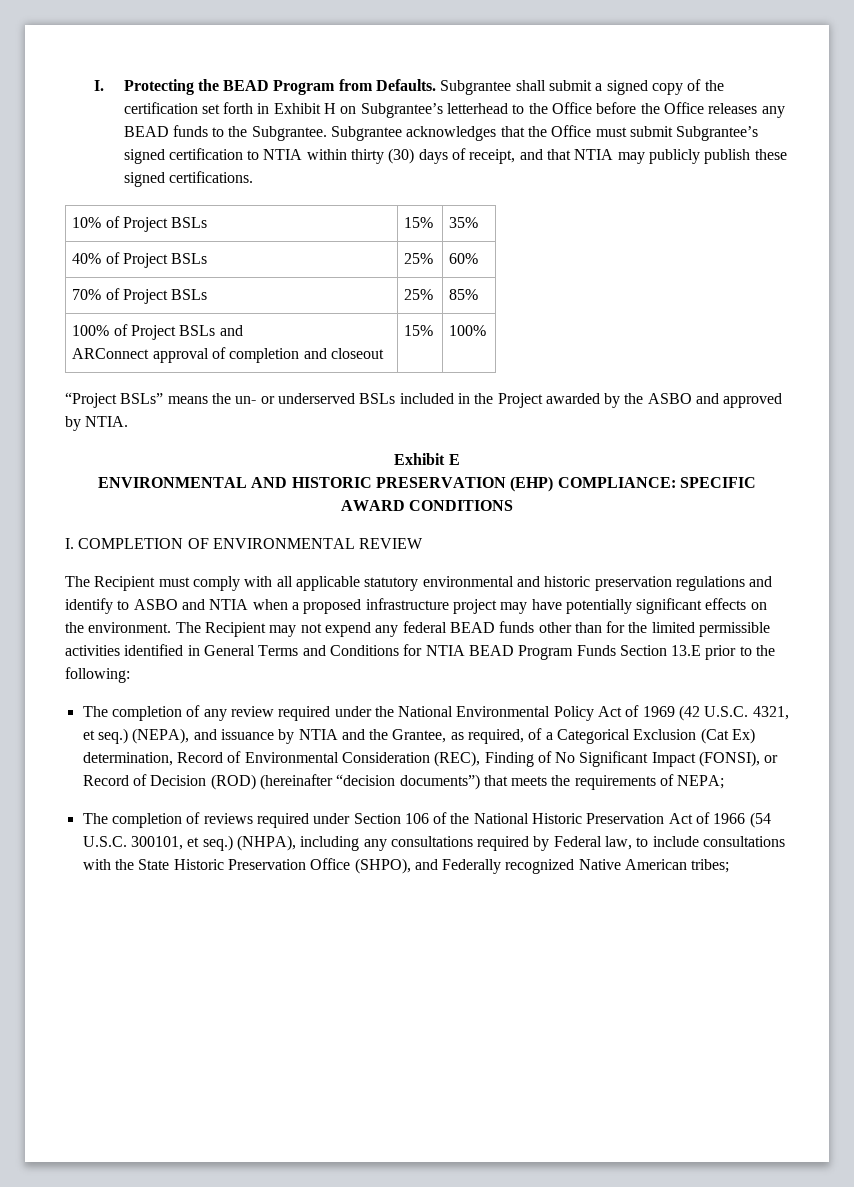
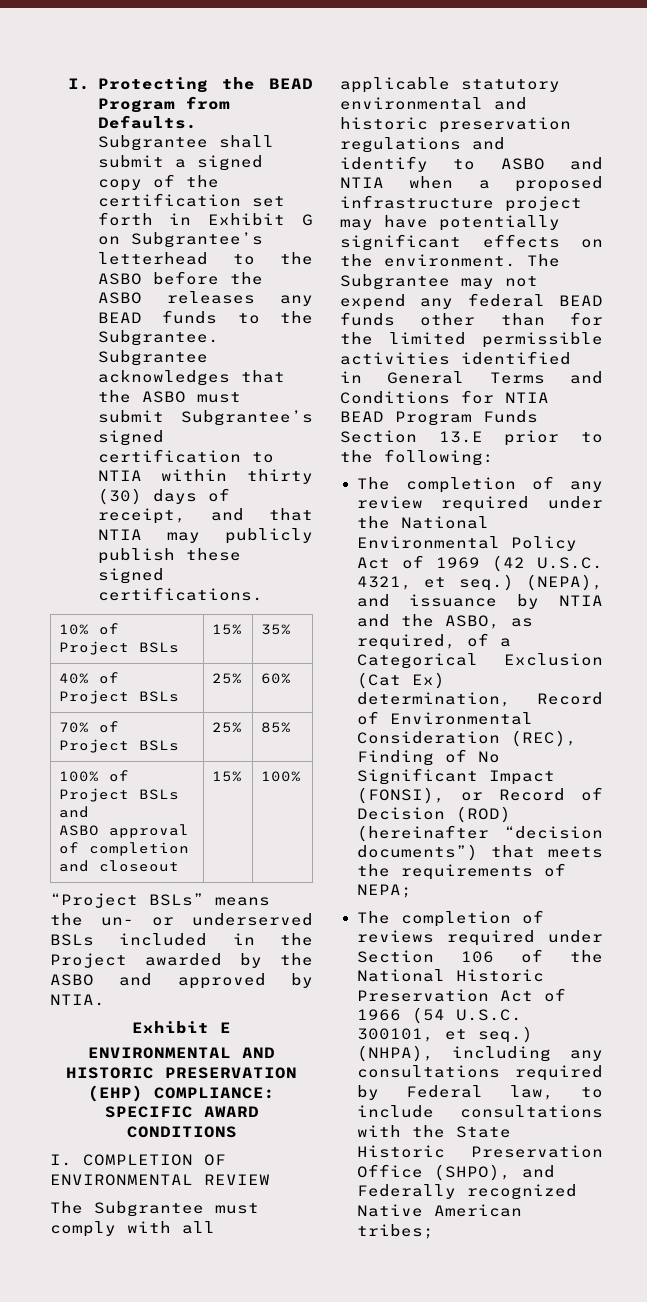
- Subgrantee shall submit a signed copy of the certification set forth in Exhibit H on Subgrantee’s letterhead to the Office before the Office releases any BEAD funds to the Subgrantee.
+ Subgrantee shall submit a signed copy of the certification set forth in Exhibit G on Subgrantee’s letterhead to the ASBO before the ASBO releases any BEAD funds to the Subgrantee.
- Subgrantee acknowledges that the Office must submit Subgrantee’s signed certification to NTIA within thirty (30) days of receipt, and that NTIA may publicly publish these signed certifications.
+ Subgrantee acknowledges that the ASBO must submit Subgrantee’s signed certification to NTIA within thirty (30) days of receipt, and that NTIA may publicly publish these signed certifications.
  100% of Project BSLs and
- ARConnect approval of completion and closeout | 15% | 100%
+ ASBO approval of completion and closeout | 15% | 100%
- The Recipient must comply with all applicable statutory environmental and historic preservation regulations and identify to ASBO and NTIA when a proposed infrastructure project may have potentially significant effects on the environment.
+ The Subgrantee must comply with all applicable statutory environmental and historic preservation regulations and identify to ASBO and NTIA when a proposed infrastructure project may have potentially significant effects on the environment.
- The Recipient may not expend any federal BEAD funds other than for the limited permissible activities identified in General Terms and Conditions for NTIA BEAD Program Funds Section 13.E prior to the following:
+ The Subgrantee may not expend any federal BEAD funds other than for the limited permissible activities identified in General Terms and Conditions for NTIA BEAD Program Funds Section 13.E prior to the following:
- (NEPA), and issuance by NTIA and the Grantee, as required, of a Categorical Exclusion (Cat Ex) determination, Record of Environmental Consideration (REC), Finding of No Significant Impact (FONSI), or Record of Decision (ROD) (hereinafter “decision documents”) that meets the requirements of NEPA;
+ (NEPA), and issuance by NTIA and the ASBO, as required, of a Categorical Exclusion (Cat Ex) determination, Record of Environmental Consideration (REC), Finding of No Significant Impact (FONSI), or Record of Decision (ROD) (hereinafter “decision documents”) that meets the requirements of NEPA;

